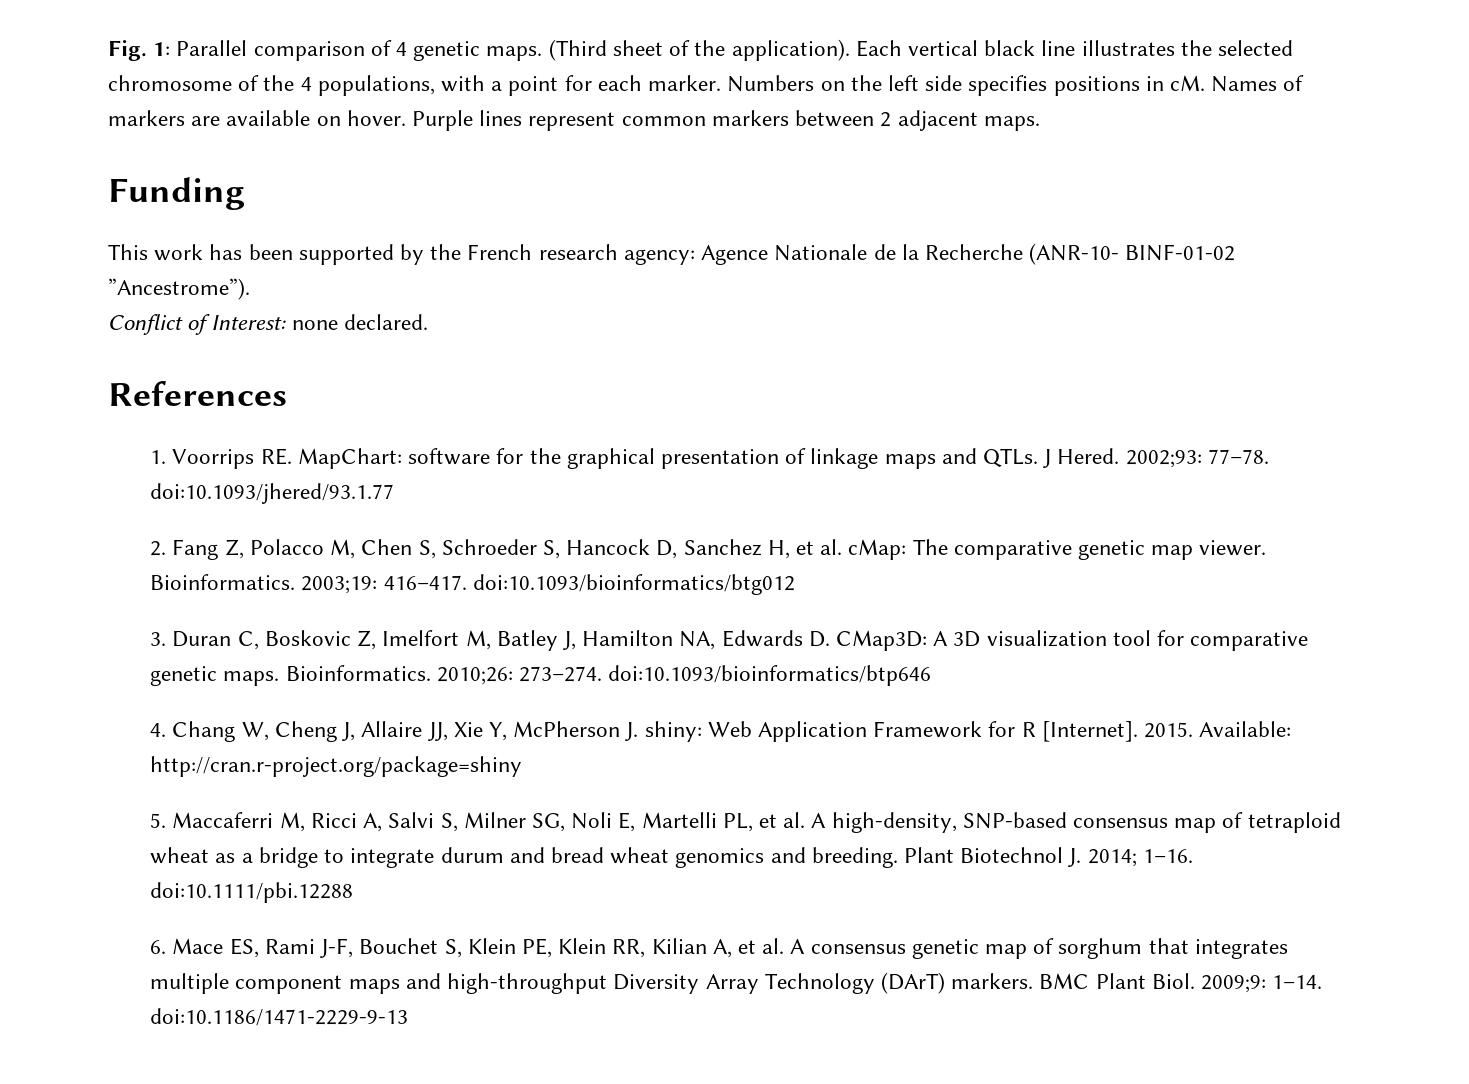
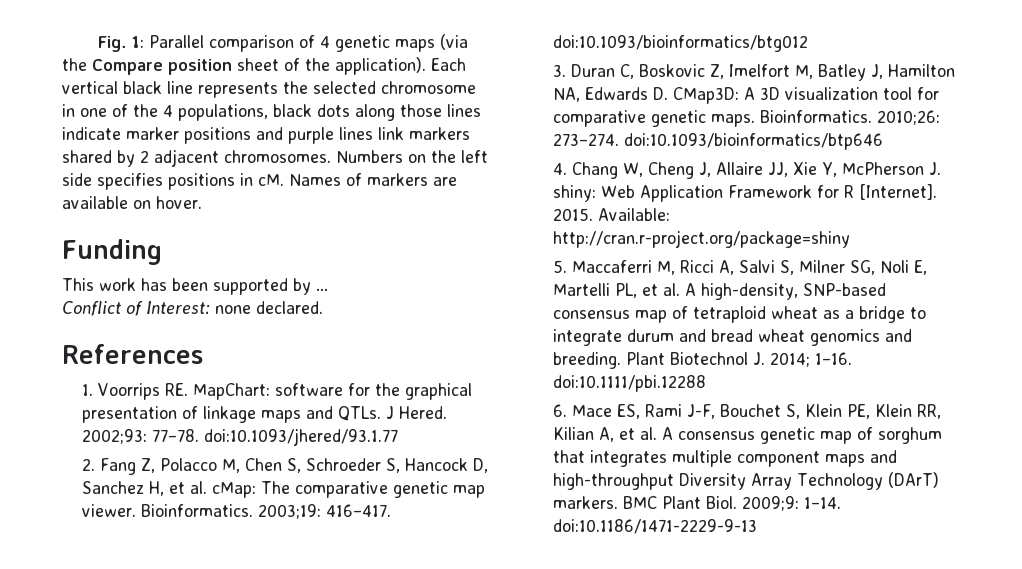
- Fig. 1: Parallel comparison of 4 genetic maps. (Third sheet of the application).
+ Fig. 1: Parallel comparison of 4 genetic maps (via the Compare position sheet of the application).
- Each vertical black line illustrates the selected chromosome of the 4 populations, with a point for each marker.
+ Each vertical black line represents the selected chromosome in one of the 4 populations, black dots along those lines indicate marker positions and purple lines link markers shared by 2 adjacent chromosomes.
- Purple lines represent common markers between 2 adjacent maps.
- This work has been supported by the French research agency: Agence Nationale de la Recherche (ANR-10- BINF-01-02 ”Ancestrome”).
+ This work has been supported by …

